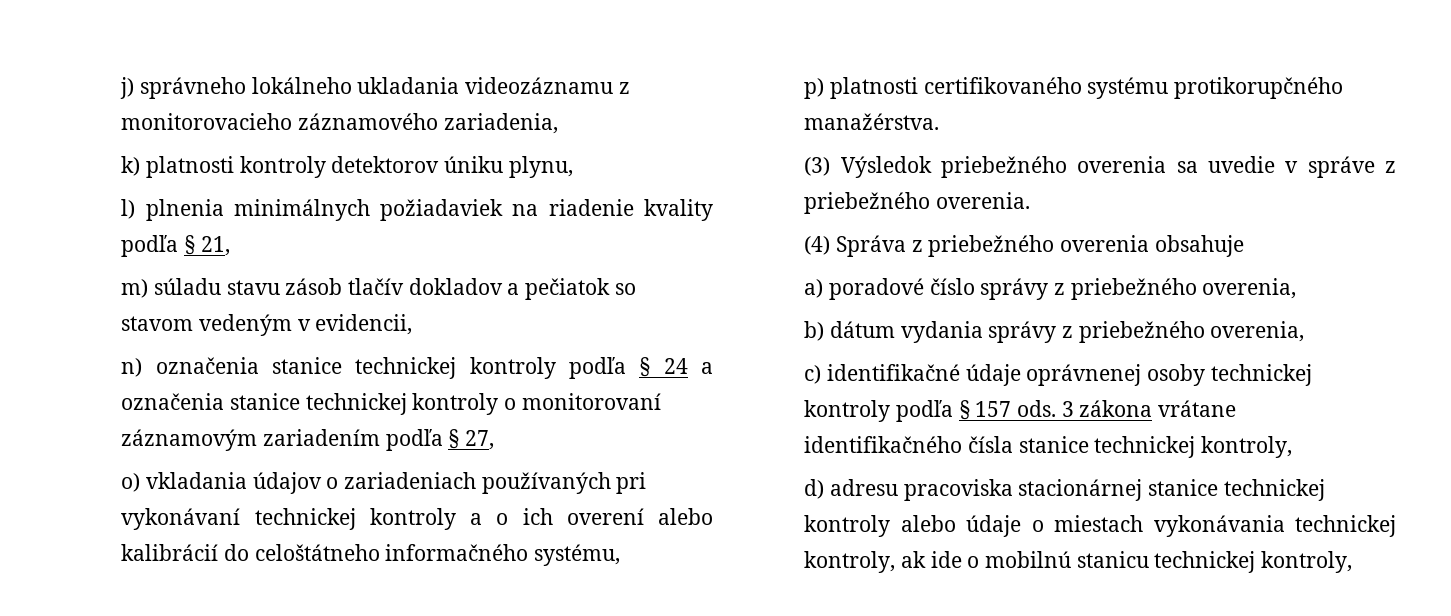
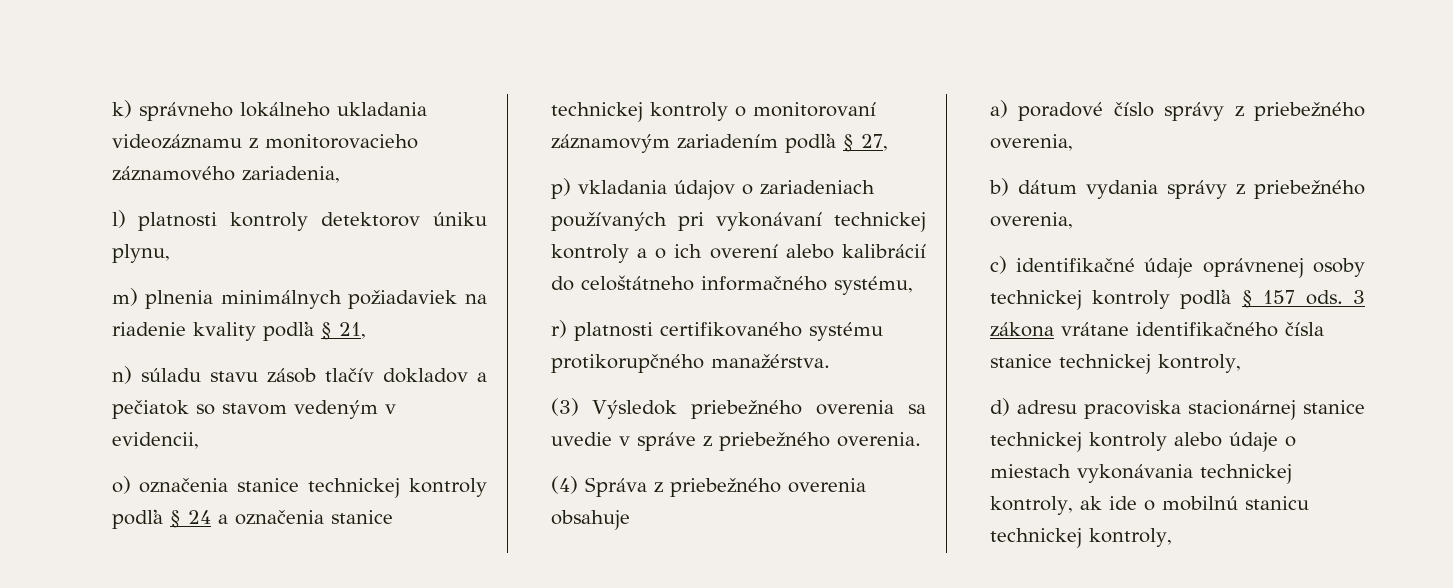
- j) správneho lokálneho ukladania videozáznamu z monitorovacieho záznamového zariadenia,
+ k) správneho lokálneho ukladania videozáznamu z monitorovacieho záznamového zariadenia,
- k) platnosti kontroly detektorov úniku plynu,
+ l) platnosti kontroly detektorov úniku plynu,
- l) plnenia minimálnych požiadaviek na riadenie kvality podľa § 21,
+ m) plnenia minimálnych požiadaviek na riadenie kvality podľa § 21,
- m) súladu stavu zásob tlačív dokladov a pečiatok so stavom vedeným v evidencii,
+ n) súladu stavu zásob tlačív dokladov a pečiatok so stavom vedeným v evidencii,
- n) označenia stanice technickej kontroly podľa § 24 a označenia stanice technickej kontroly o monitorovaní záznamovým zariadením podľa § 27,
+ o) označenia stanice technickej kontroly podľa § 24 a označenia stanice technickej kontroly o monitorovaní záznamovým zariadením podľa § 27,
- o) vkladania údajov o zariadeniach používaných pri vykonávaní technickej kontroly a o ich overení alebo kalibrácií do celoštátneho informačného systému,
+ p) vkladania údajov o zariadeniach používaných pri vykonávaní technickej kontroly a o ich overení alebo kalibrácií do celoštátneho informačného systému,
- p) platnosti certifikovaného systému protikorupčného manažérstva.
+ r) platnosti certifikovaného systému protikorupčného manažérstva.

